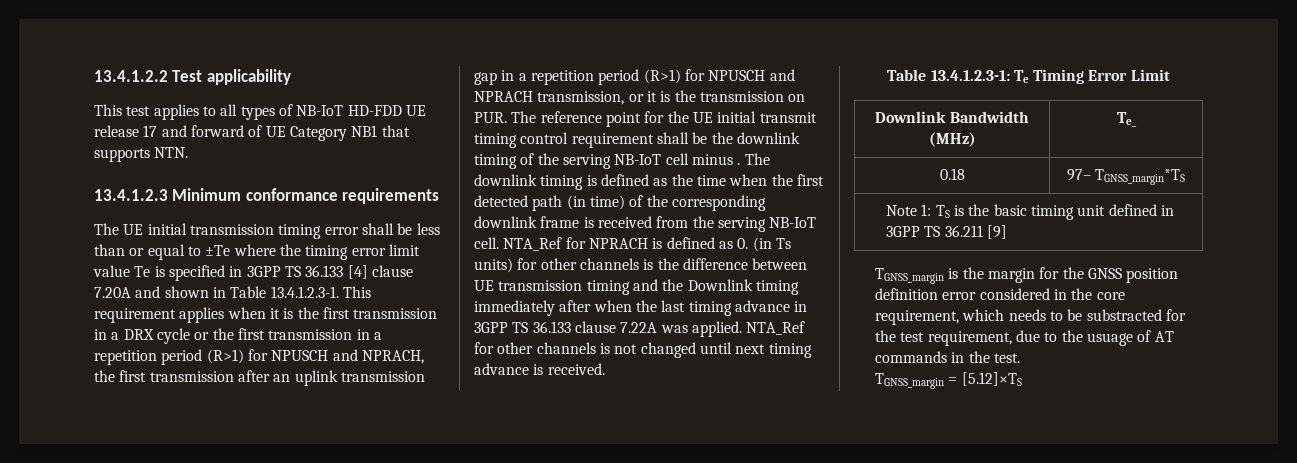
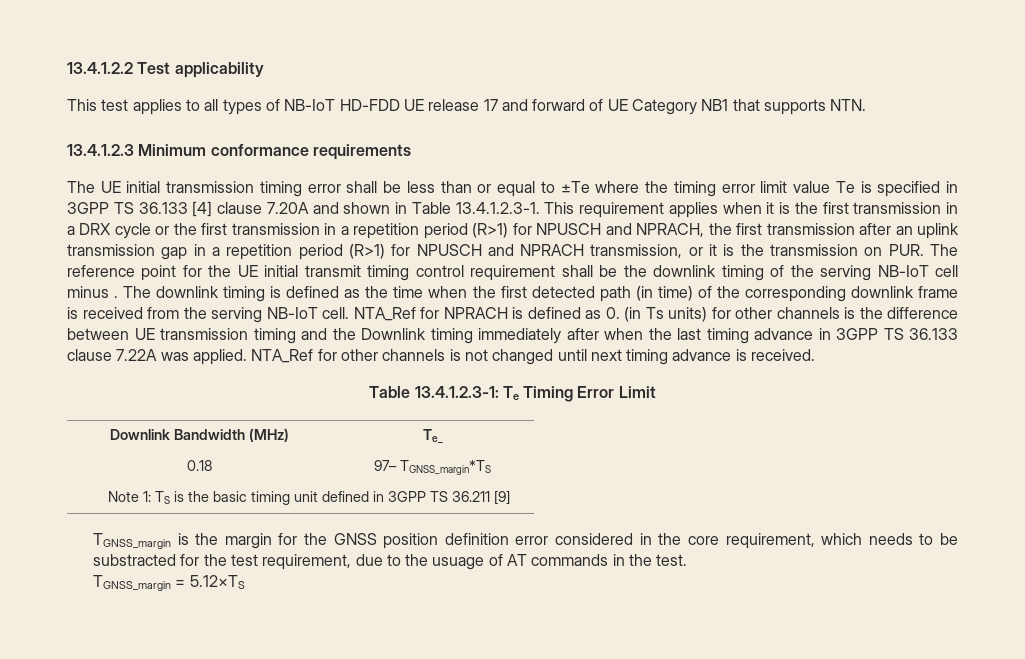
- TGNSS_margin = [5.12]×TS
+ TGNSS_margin = 5.12×TS

